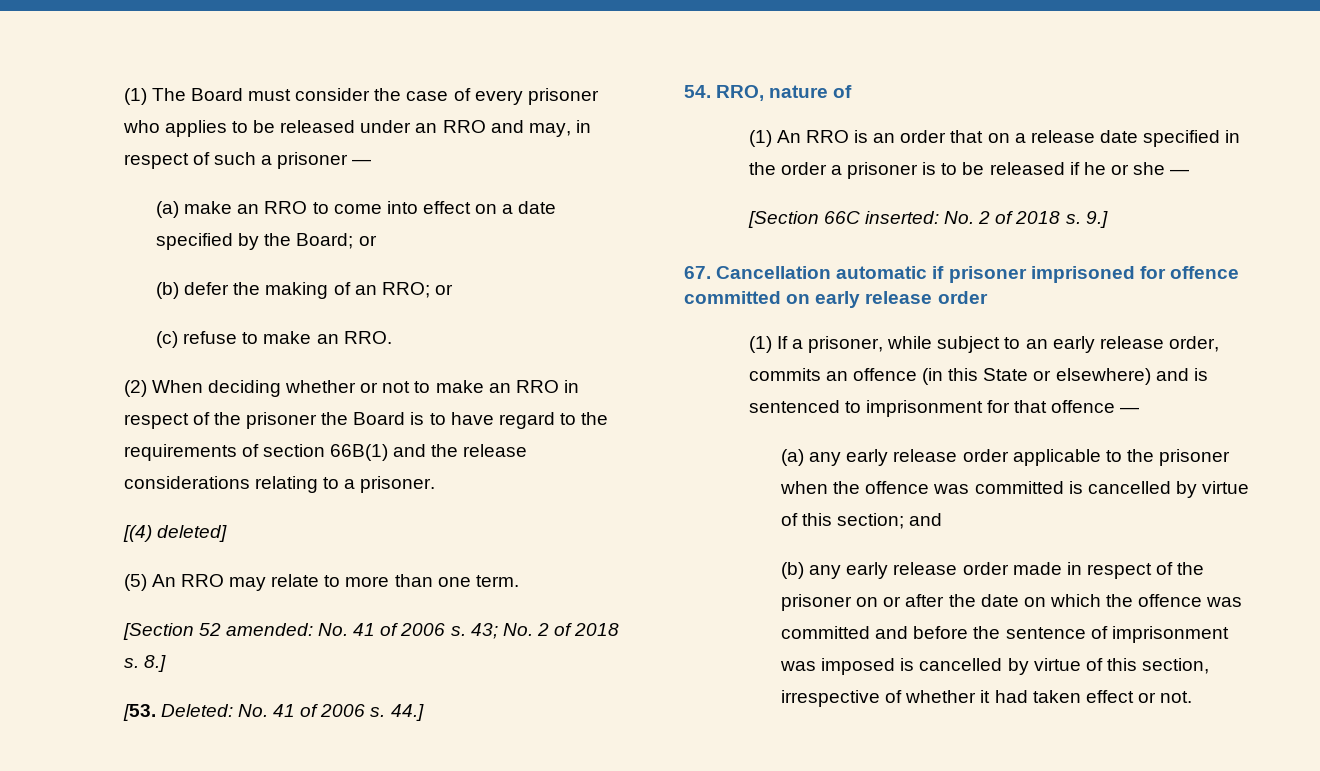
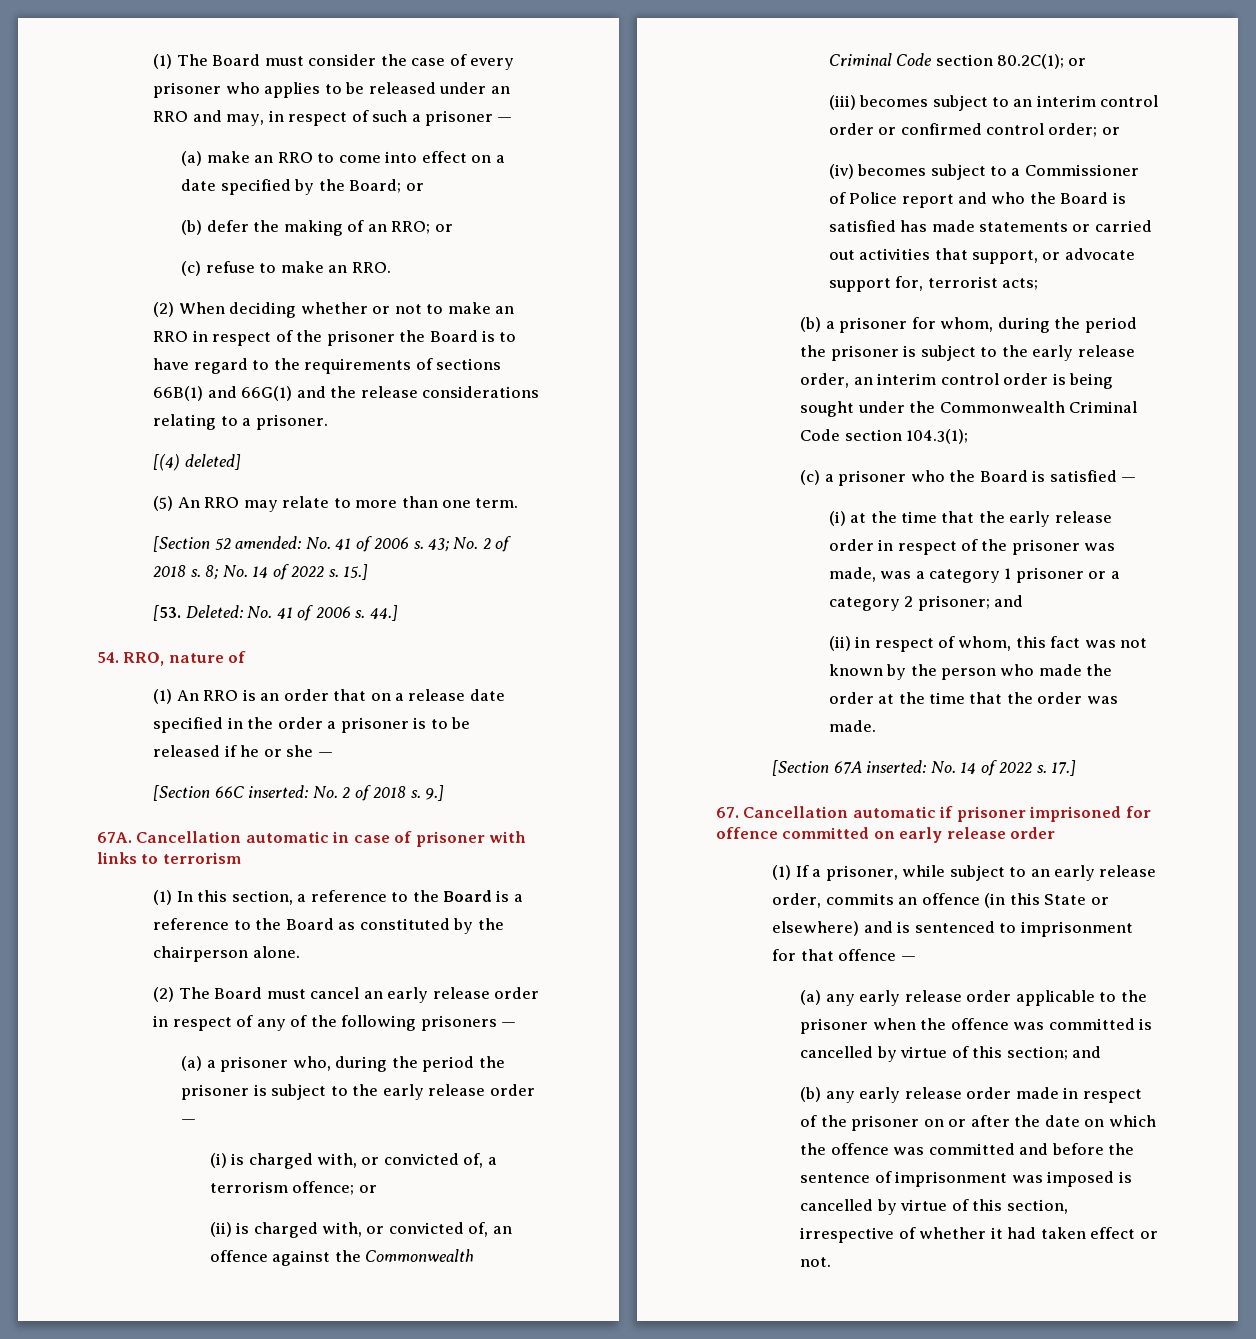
- (2) When deciding whether or not to make an RRO in respect of the prisoner the Board is to have regard to the requirements of section 66B(1) and the release considerations relating to a prisoner.
+ (2) When deciding whether or not to make an RRO in respect of the prisoner the Board is to have regard to the requirements of sections 66B(1) and 66G(1) and the release considerations relating to a prisoner.
- 8.]
+ 8; No. 14 of 2022 s. 15.]
+ 67A. Cancellation automatic in case of prisoner with links to terrorism
+ (1) In this section, a reference to the Board is a reference to the Board as constituted by the chairperson alone.
+ (2) The Board must cancel an early release order in respect of any of the following prisoners —
+ (a) a prisoner who, during the period the prisoner is subject to the early release order —
+ (i) is charged with, or convicted of, a terrorism offence; or
+ (ii) is charged with, or convicted of, an offence against the Commonwealth Criminal Code section 80.2C(1); or
+ (iii) becomes subject to an interim control order or confirmed control order; or
+ (iv) becomes subject to a Commissioner of Police report and who the Board is satisfied has made statements or carried out activities that support, or advocate support for, terrorist acts;
+ (b) a prisoner for whom, during the period the prisoner is subject to the early release order, an interim control order is being sought under the Commonwealth Criminal Code section 104.3(1);
+ (c) a prisoner who the Board is satisfied —
+ (i) at the time that the early release order in respect of the prisoner was made, was a category 1 prisoner or a category 2 prisoner; and
+ (ii) in respect of whom, this fact was not known by the person who made the order at the time that the order was made.
+ [Section 67A inserted: No. 14 of 2022 s. 17.]

